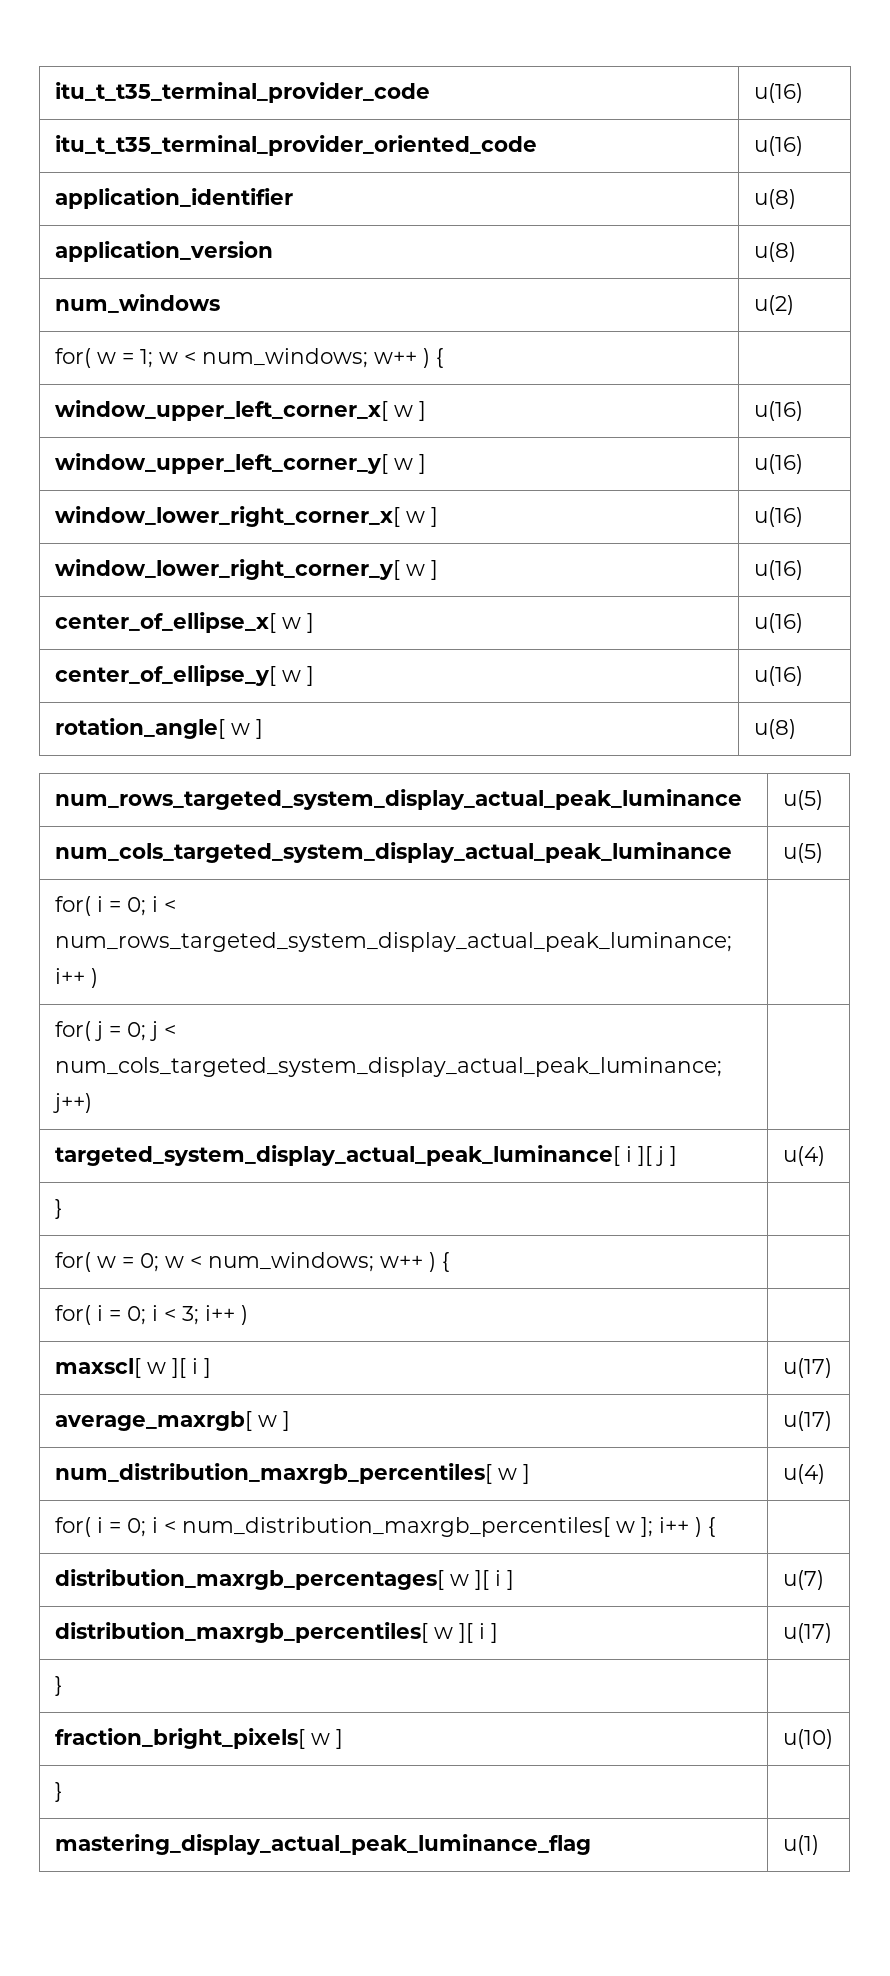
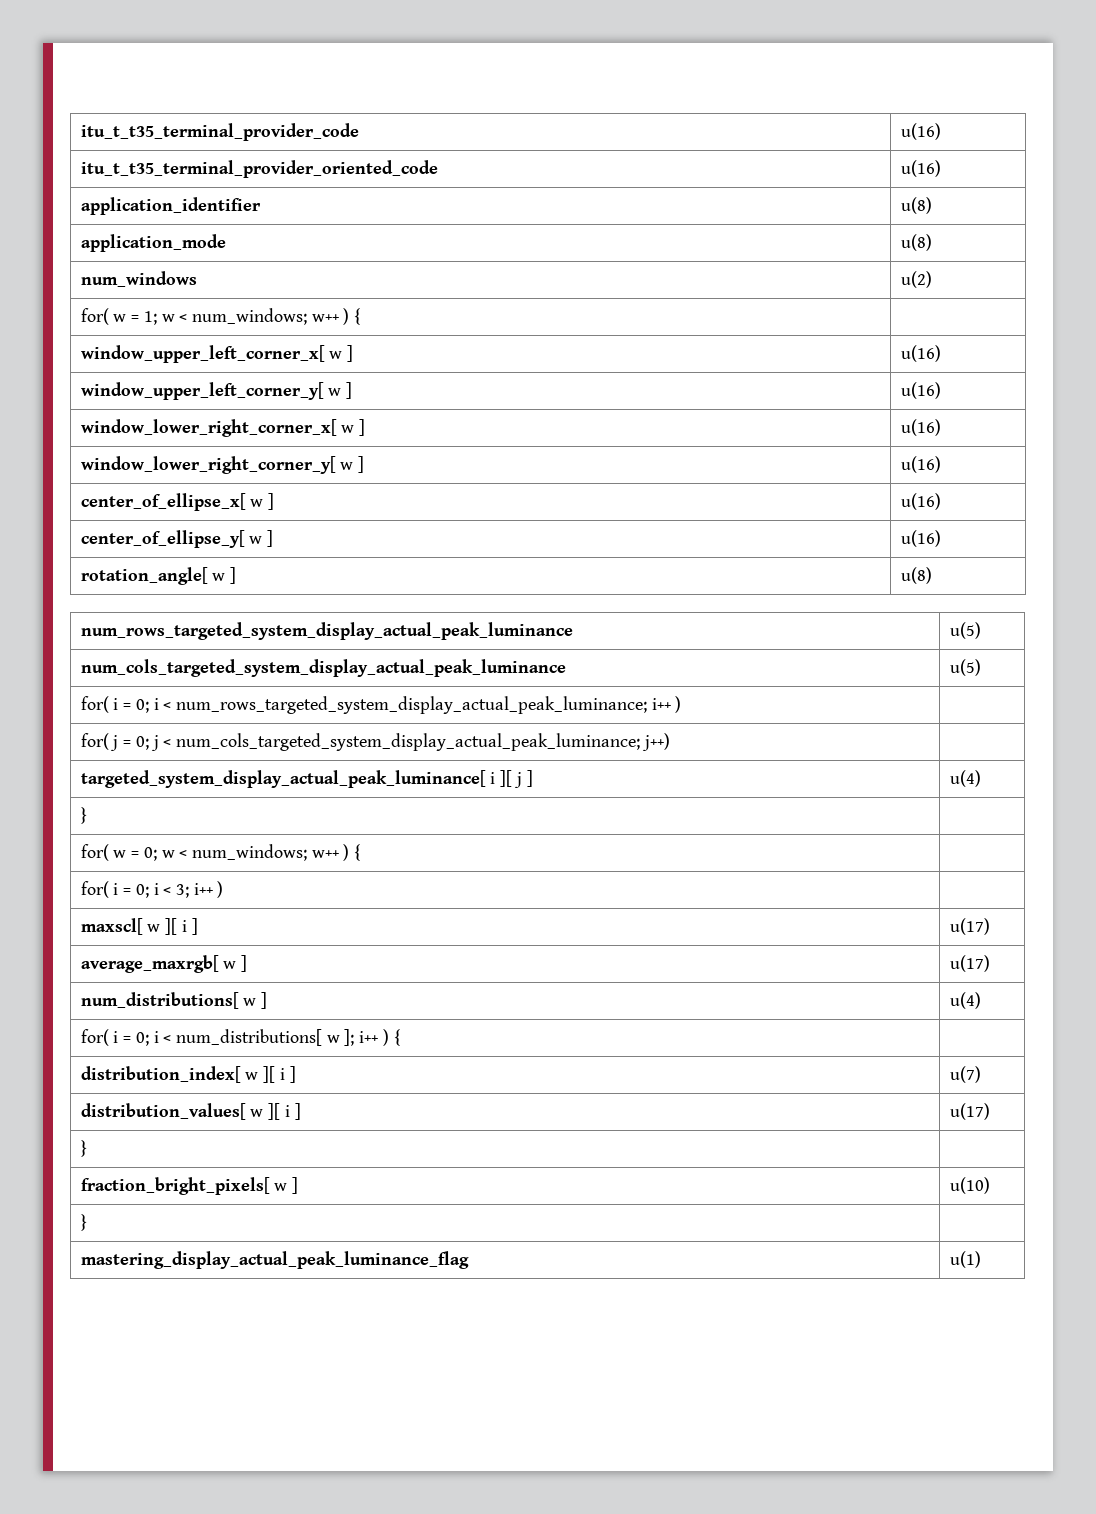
- application_version | u(8)
+ application_mode | u(8)
- num_distribution_maxrgb_percentiles[ w ] | u(4)
+ num_distributions[ w ] | u(4)
- for( i = 0; i < num_distribution_maxrgb_percentiles[ w ]; i++ ) { |
+ for( i = 0; i < num_distributions[ w ]; i++ ) { |
- distribution_maxrgb_percentages[ w ][ i ] | u(7)
+ distribution_index[ w ][ i ] | u(7)
- distribution_maxrgb_percentiles[ w ][ i ] | u(17)
+ distribution_values[ w ][ i ] | u(17)

